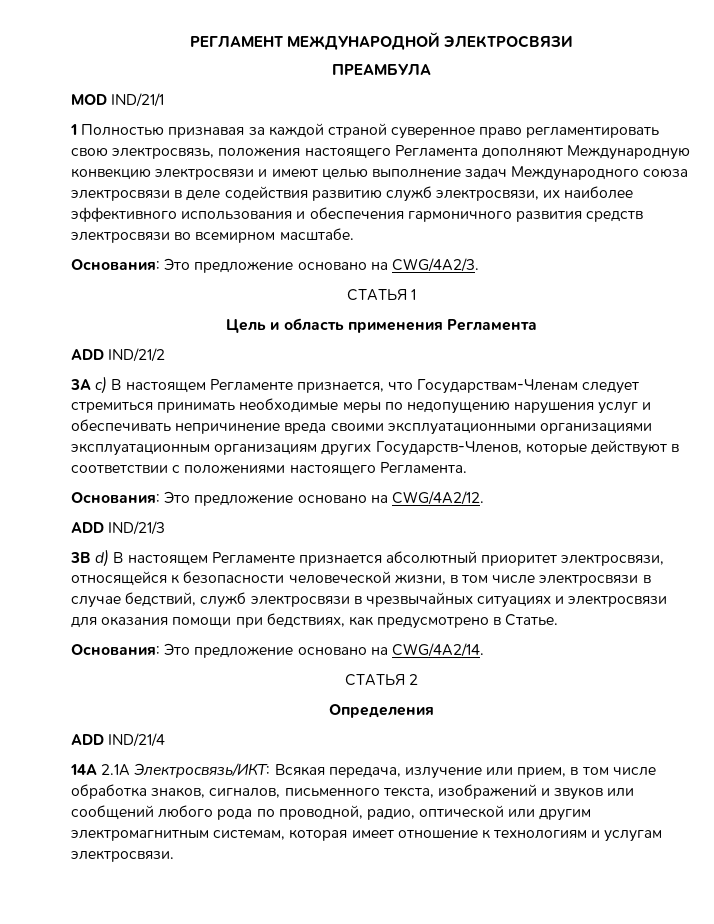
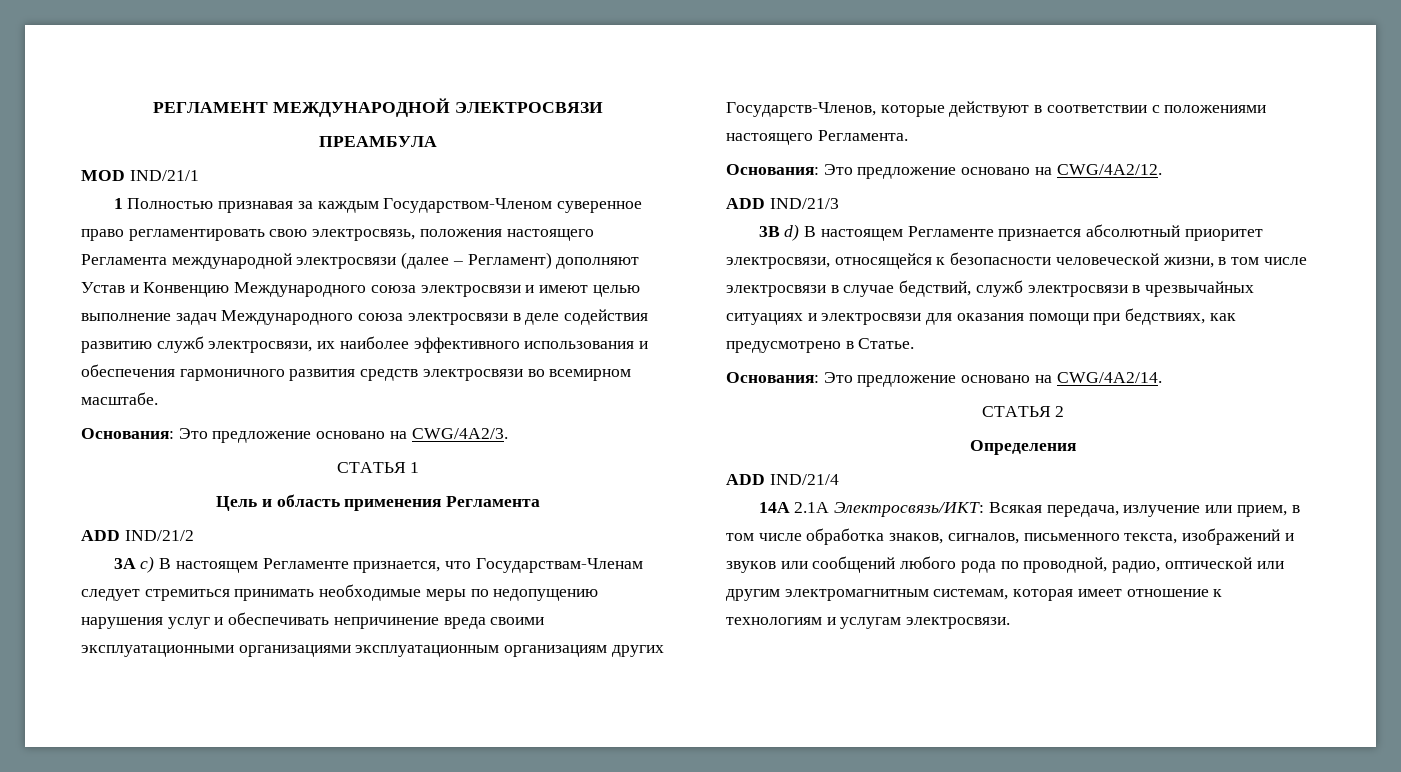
- 1 Полностью признавая за каждой страной суверенное право регламентировать свою электросвязь, положения настоящего Регламента дополняют Международную конвекцию электросвязи и имеют целью выполнение задач Международного союза электросвязи в деле содействия развитию служб электросвязи, их наиболее эффективного использования и обеспечения гармоничного развития средств электросвязи во всемирном масштабе.
+ 1 Полностью признавая за каждым Государством-Членом суверенное право регламентировать свою электросвязь, положения настоящего Регламента международной электросвязи (далее – Регламент) дополняют Устав и Конвенцию Международного союза электросвязи и имеют целью выполнение задач Международного союза электросвязи в деле содействия развитию служб электросвязи, их наиболее эффективного использования и обеспечения гармоничного развития средств электросвязи во всемирном масштабе.

